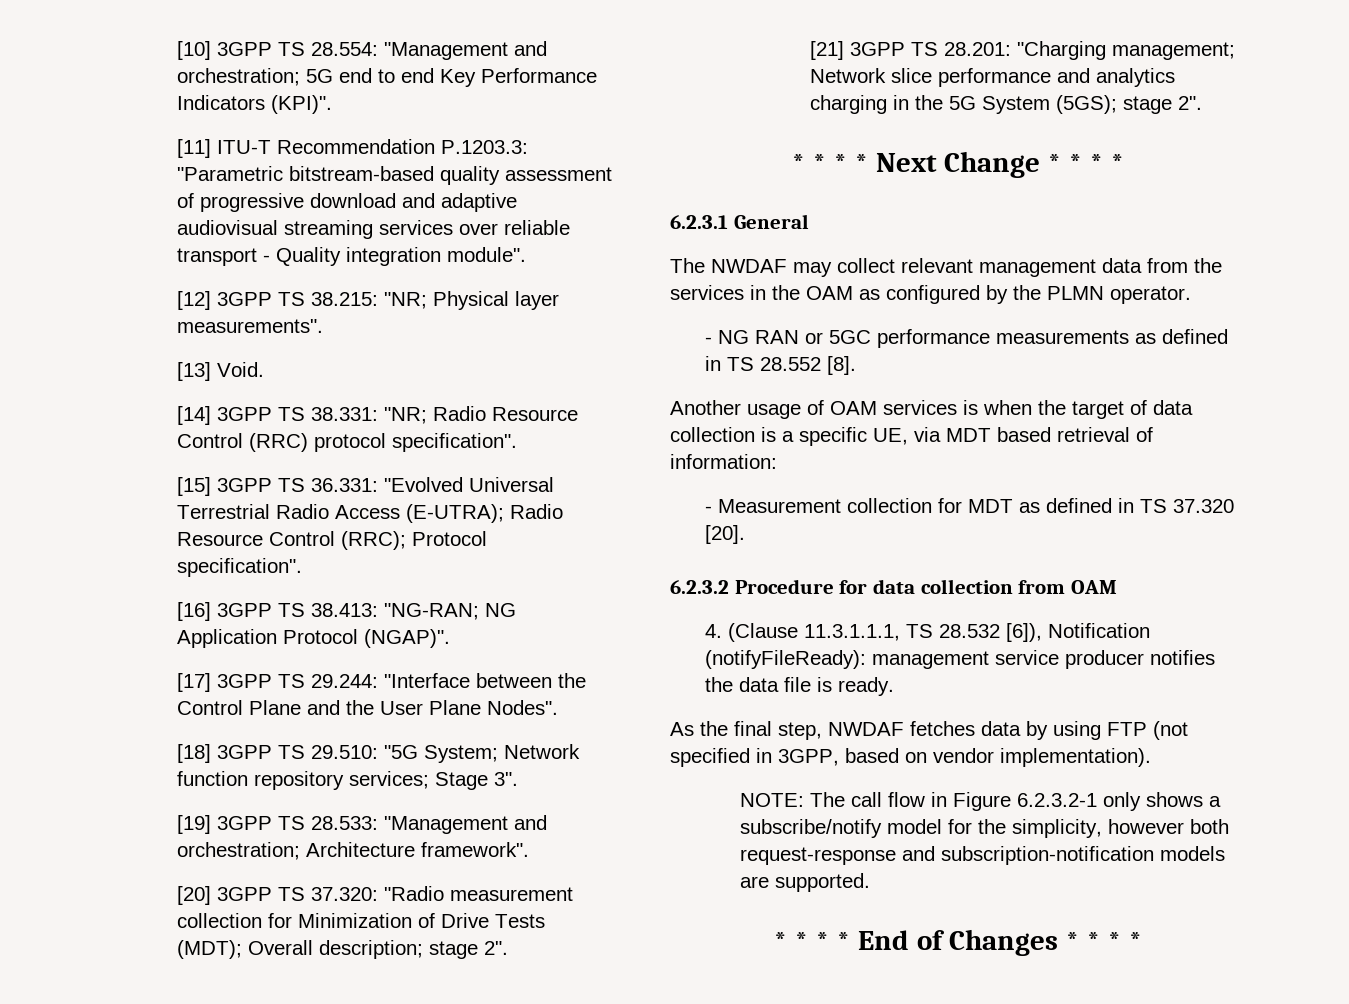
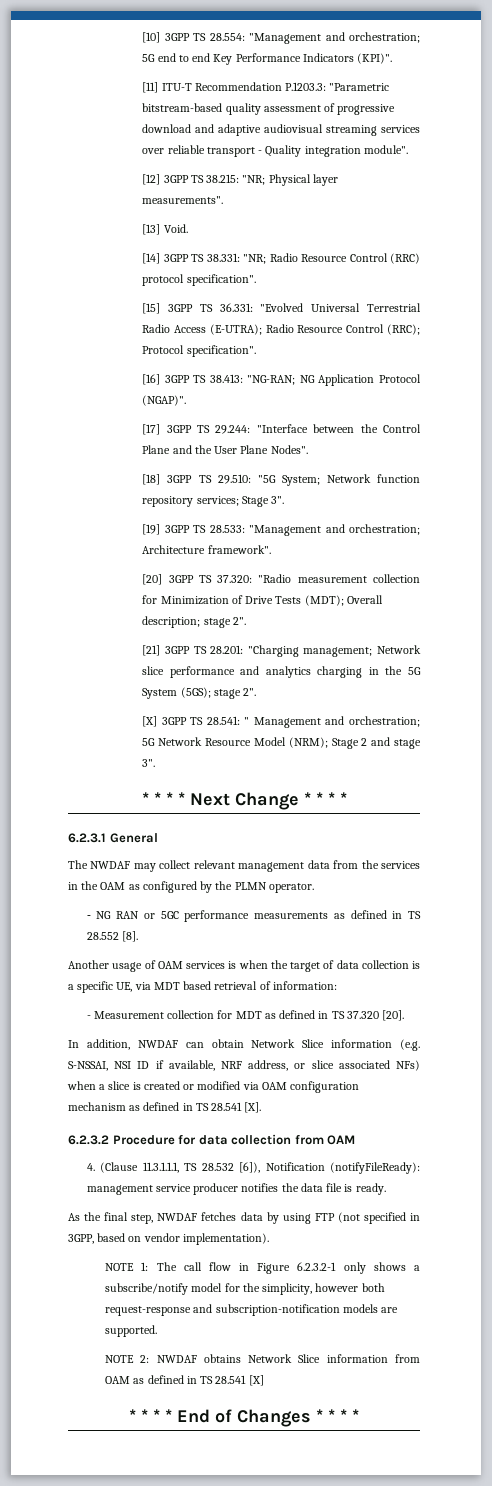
+ [X] 3GPP TS 28.541: " Management and orchestration; 5G Network Resource Model (NRM); Stage 2 and stage 3".
+ In addition, NWDAF can obtain Network Slice information (e.g. S-NSSAI, NSI ID if available, NRF address, or slice associated NFs) when a slice is created or modified via OAM configuration mechanism as defined in TS 28.541 [X].
- NOTE: The call flow in Figure 6.2.3.2-1 only shows a subscribe/notify model for the simplicity, however both request-response and subscription-notification models are supported.
+ NOTE 1: The call flow in Figure 6.2.3.2-1 only shows a subscribe/notify model for the simplicity, however both request-response and subscription-notification models are supported.
+ NOTE 2: NWDAF obtains Network Slice information from OAM as defined in TS 28.541 [X]

